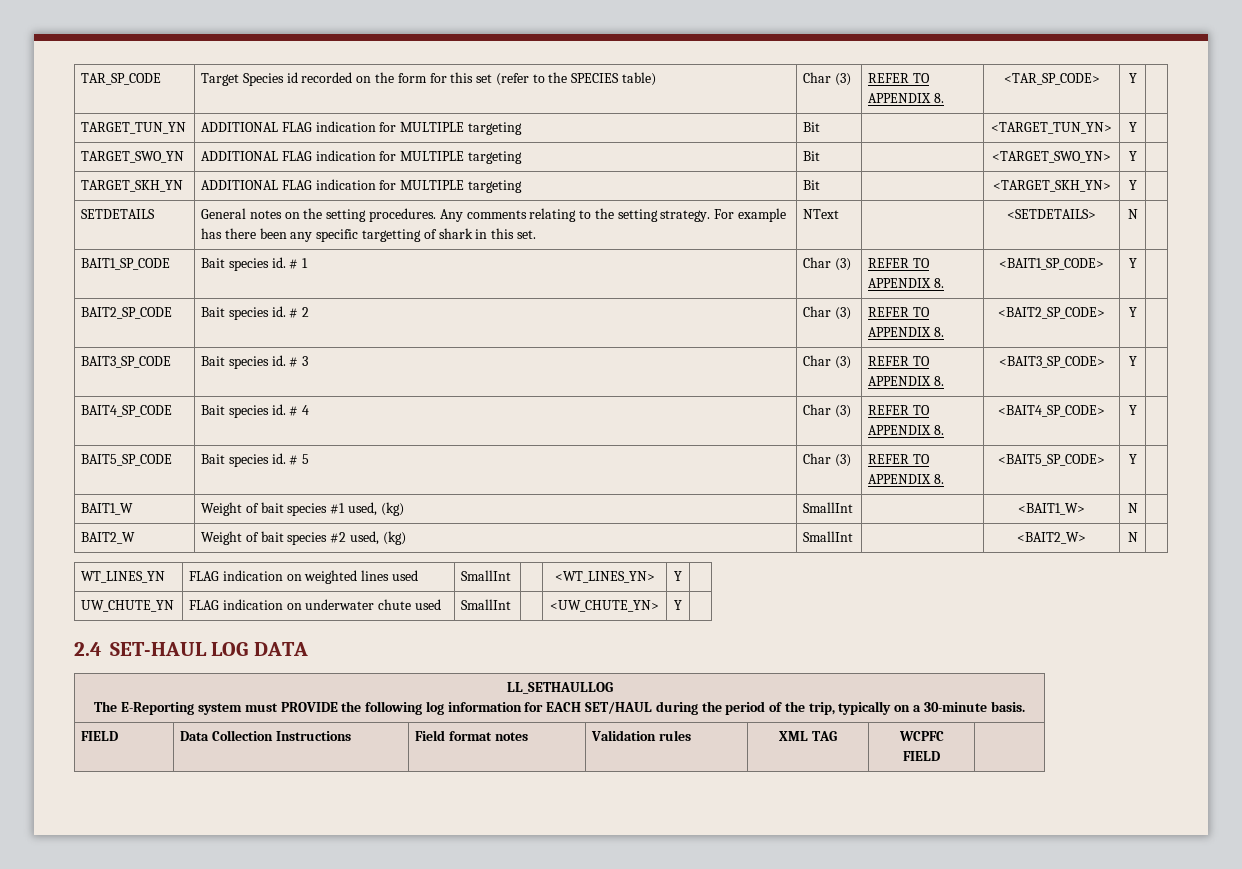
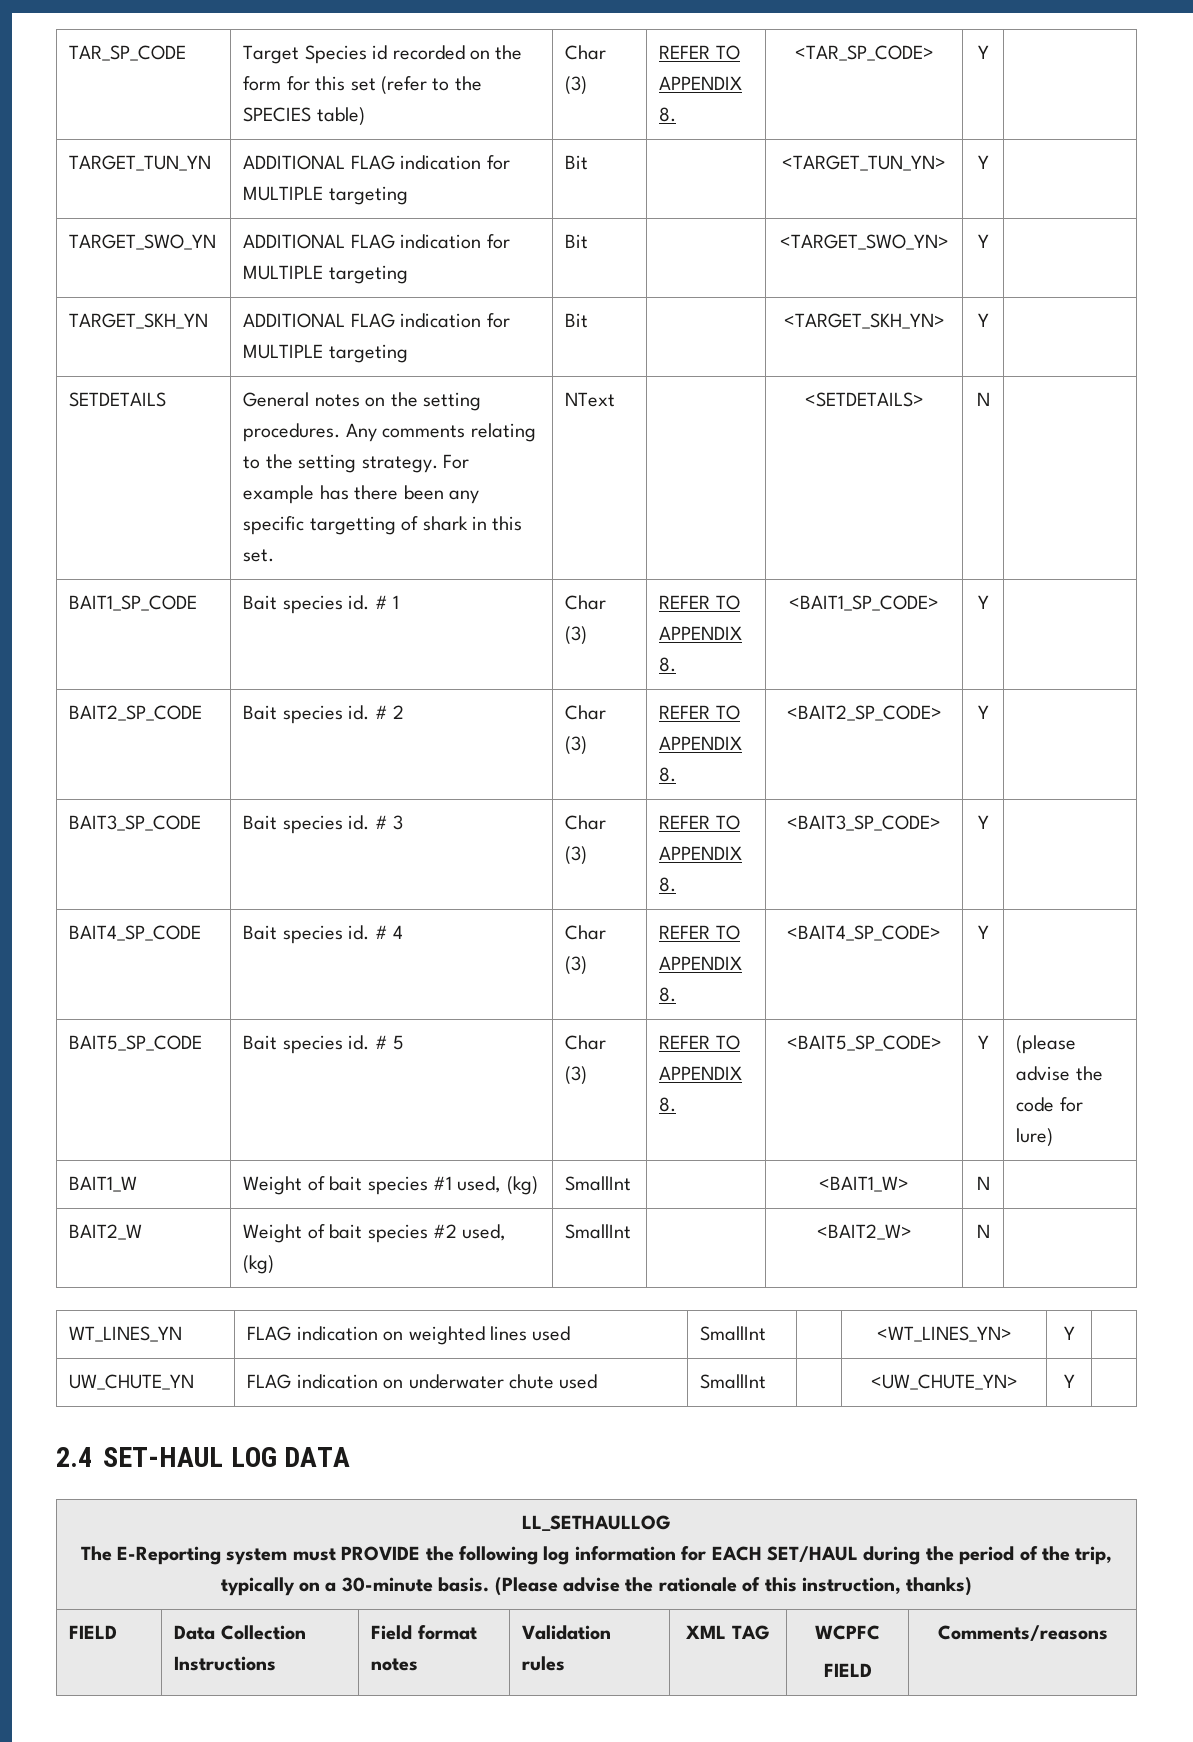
- BAIT5_SP_CODE | Bait species id. # 5 | Char (3) | REFER TO APPENDIX 8. | <BAIT5_SP_CODE> | Y |
+ BAIT5_SP_CODE | Bait species id. # 5 | Char (3) | REFER TO APPENDIX 8. | <BAIT5_SP_CODE> | Y | (please advise the code for lure)
  LL_SETHAULLOG
- The E-Reporting system must PROVIDE the following log information for EACH SET/HAUL during the period of the trip, typically on a 30-minute basis.
+ The E-Reporting system must PROVIDE the following log information for EACH SET/HAUL during the period of the trip, typically on a 30-minute basis. (Please advise the rationale of this instruction, thanks)
  FIELD | Data Collection Instructions | Field format notes | Validation rules | XML TAG | WCPFC
- FIELD |
+ FIELD | Comments/reasons

